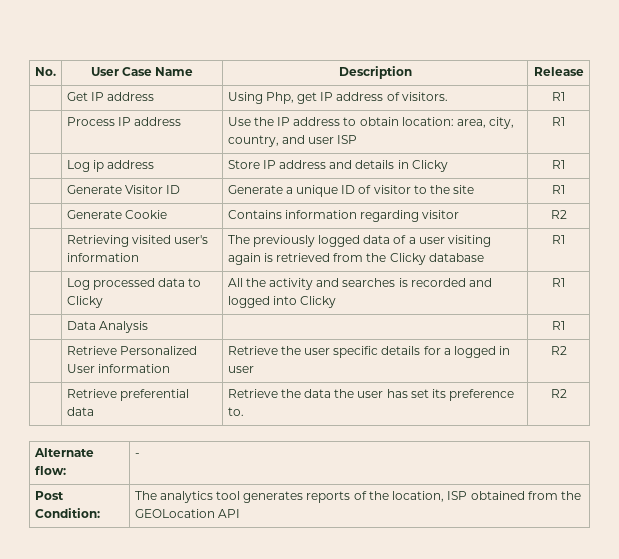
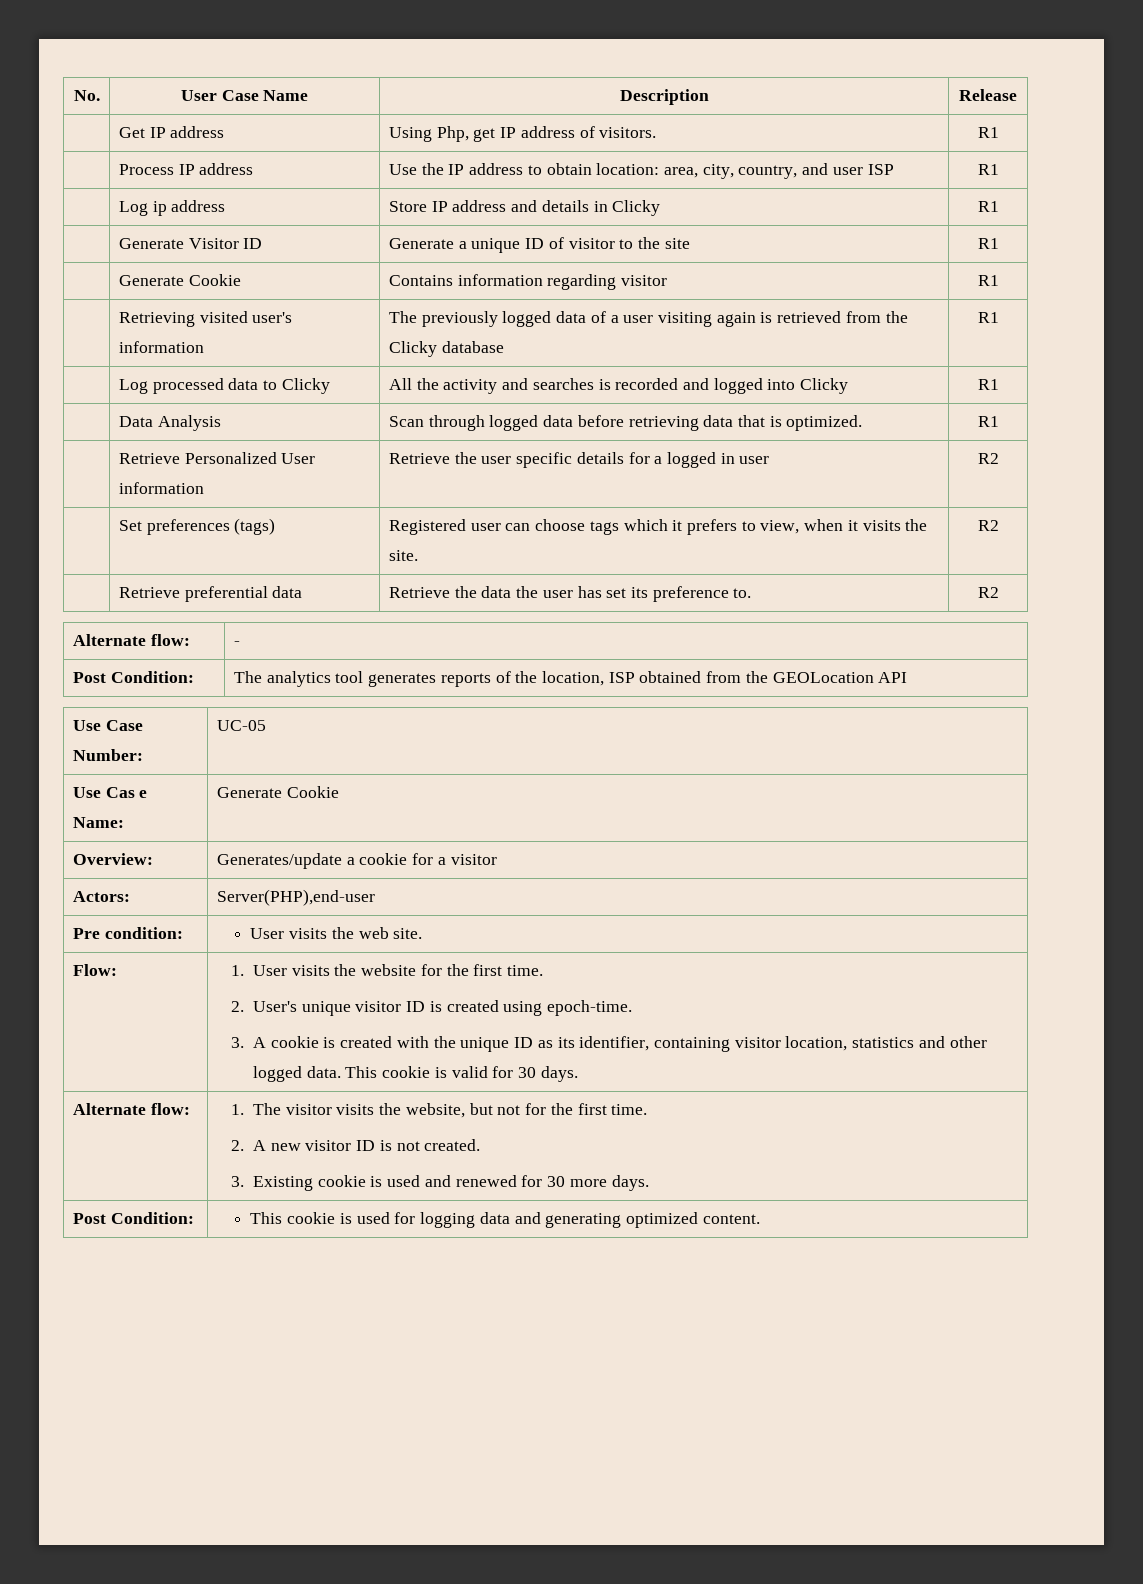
- | Generate Cookie | Contains information regarding visitor | R2
+ | Generate Cookie | Contains information regarding visitor | R1
- | Data Analysis | | R1
+ | Data Analysis | Scan through logged data before retrieving data that is optimized. | R1
+ | Set preferences (tags) | Registered user can choose tags which it prefers to view, when it visits the site. | R2
+ Use Case Number: | UC-05
+ Use Cas e Name: | Generate Cookie
+ Overview: | Generates/update a cookie for a visitor
+ Actors: | Server(PHP),end-user
+ Pre condition: | User visits the web site.
+ Flow: | 1. User visits the website for the first time.
+ 2. User's unique visitor ID is created using epoch-time.
+ 3. A cookie is created with the unique ID as its identifier, containing visitor location, statistics and other logged data. This cookie is valid for 30 days.
+ Alternate flow: | 1. The visitor visits the website, but not for the first time.
+ 2. A new visitor ID is not created.
+ 3. Existing cookie is used and renewed for 30 more days.
+ Post Condition: | This cookie is used for logging data and generating optimized content.

